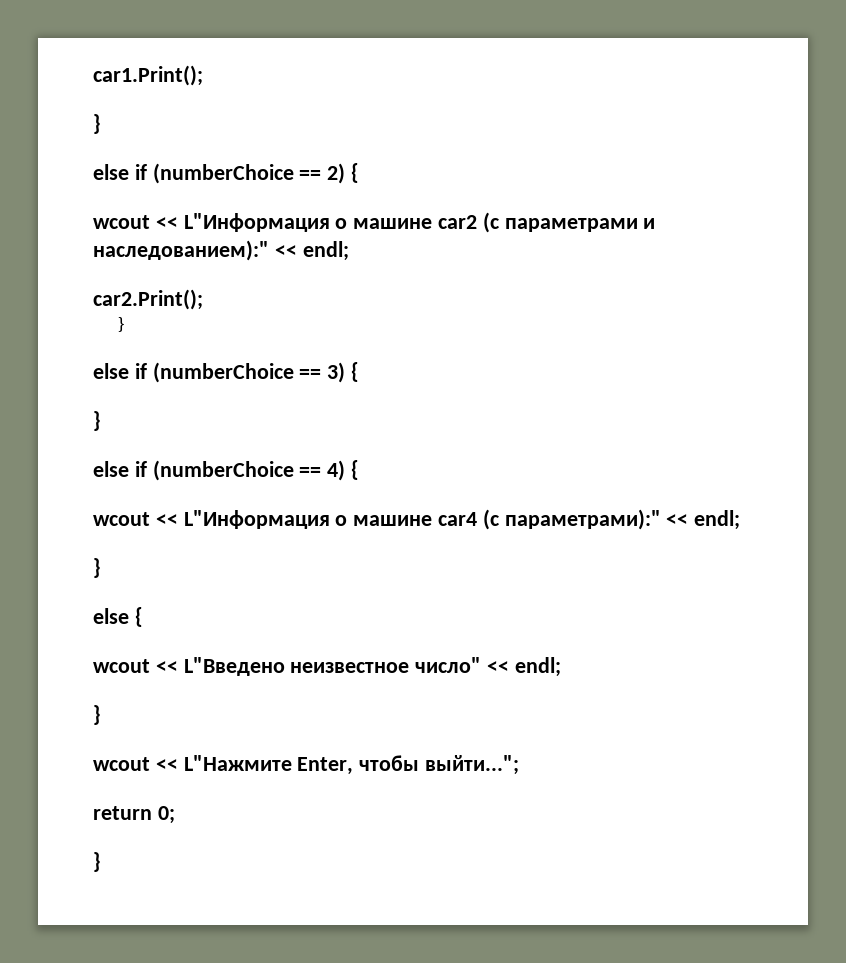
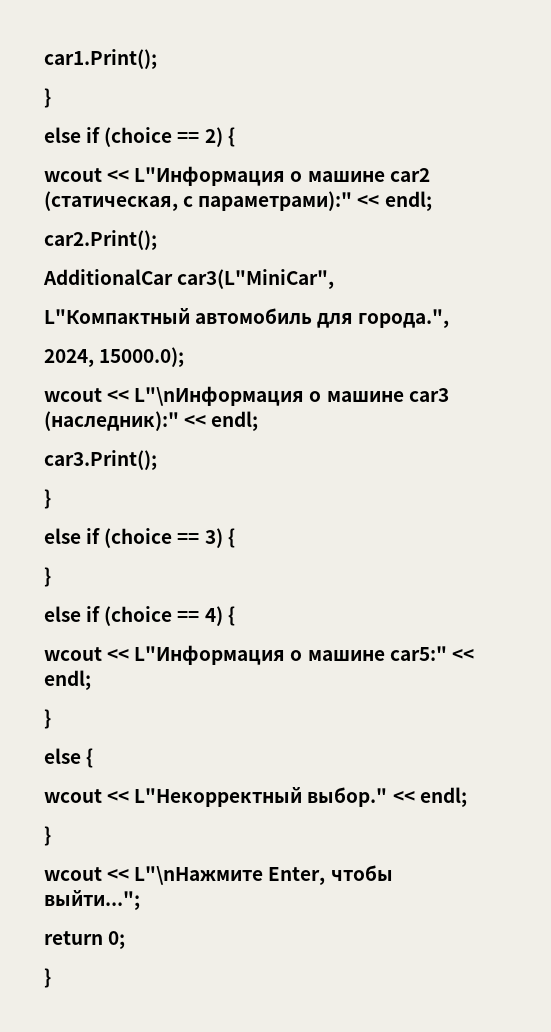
- else if (numberChoice == 2) {
+ else if (choice == 2) {
- wcout << L"Информация о машине car2 (с параметрами и наследованием):" << endl;
+ wcout << L"Информация о машине car2 (статическая, с параметрами):" << endl;
  car2.Print();
+ AdditionalCar car3(L"MiniCar",
+ L"Компактный автомобиль для города.",
+ 2024, 15000.0);
+ wcout << L"\nИнформация о машине car3 (наследник):" << endl;
+ car3.Print();
  }
- else if (numberChoice == 3) {
+ else if (choice == 3) {
- else if (numberChoice == 4) {
+ else if (choice == 4) {
- wcout << L"Информация о машине car4 (с параметрами):" << endl;
+ wcout << L"Информация о машине car5:" << endl;
- wcout << L"Введено неизвестное число" << endl;
+ wcout << L"Некорректный выбор." << endl;
- wcout << L"Нажмите Enter, чтобы выйти...";
+ wcout << L"\nНажмите Enter, чтобы выйти...";

